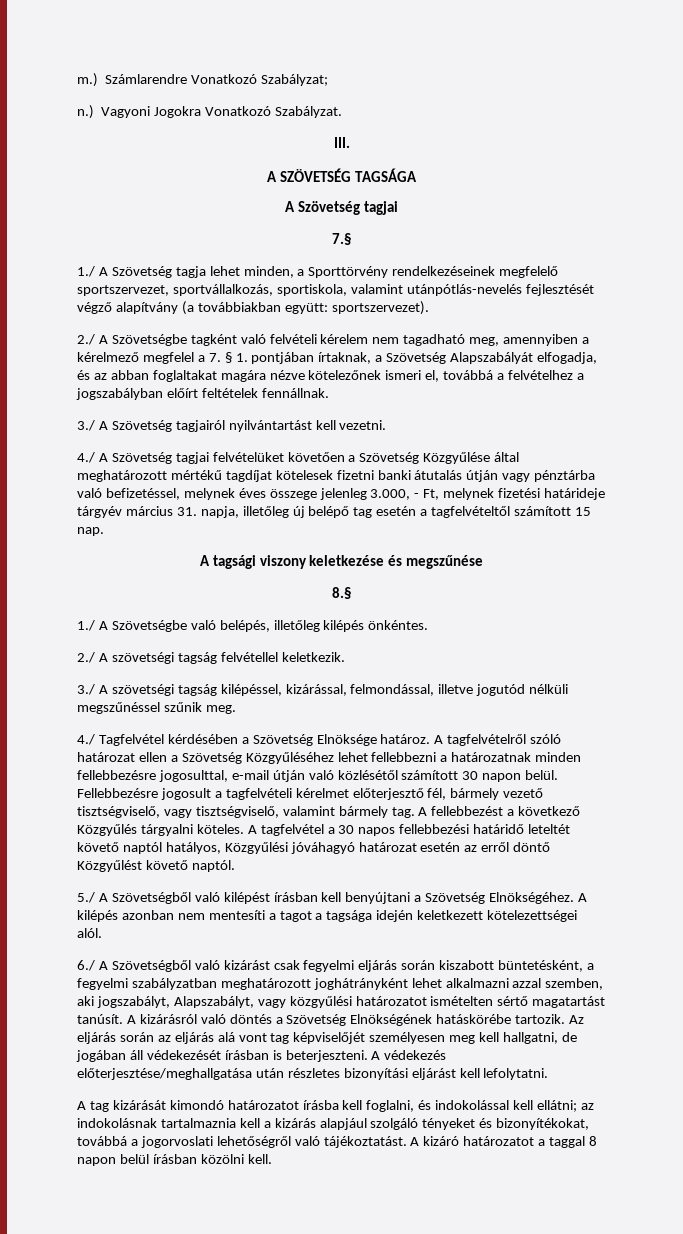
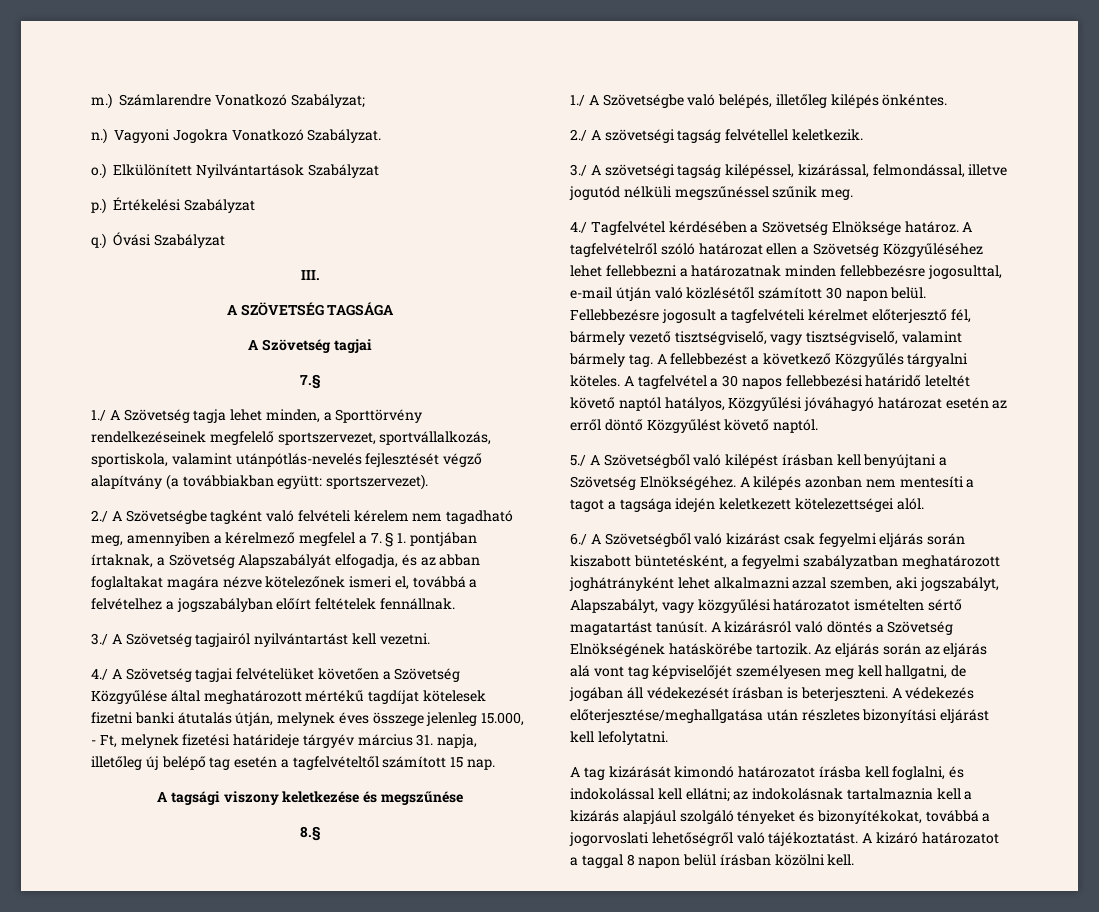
+ o.) Elkülönített Nyilvántartások Szabályzat
+ p.) Értékelési Szabályzat
+ q.) Óvási Szabályzat
- 4./ A Szövetség tagjai felvételüket követően a Szövetség Közgyűlése által meghatározott mértékű tagdíjat kötelesek fizetni banki átutalás útján vagy pénztárba való befizetéssel, melynek éves összege jelenleg 3.000, - Ft, melynek fizetési határideje tárgyév március 31. napja, illetőleg új belépő tag esetén a tagfelvételtől számított 15 nap.
+ 4./ A Szövetség tagjai felvételüket követően a Szövetség Közgyűlése által meghatározott mértékű tagdíjat kötelesek fizetni banki átutalás útján, melynek éves összege jelenleg 15.000, - Ft, melynek fizetési határideje tárgyév március 31. napja, illetőleg új belépő tag esetén a tagfelvételtől számított 15 nap.

